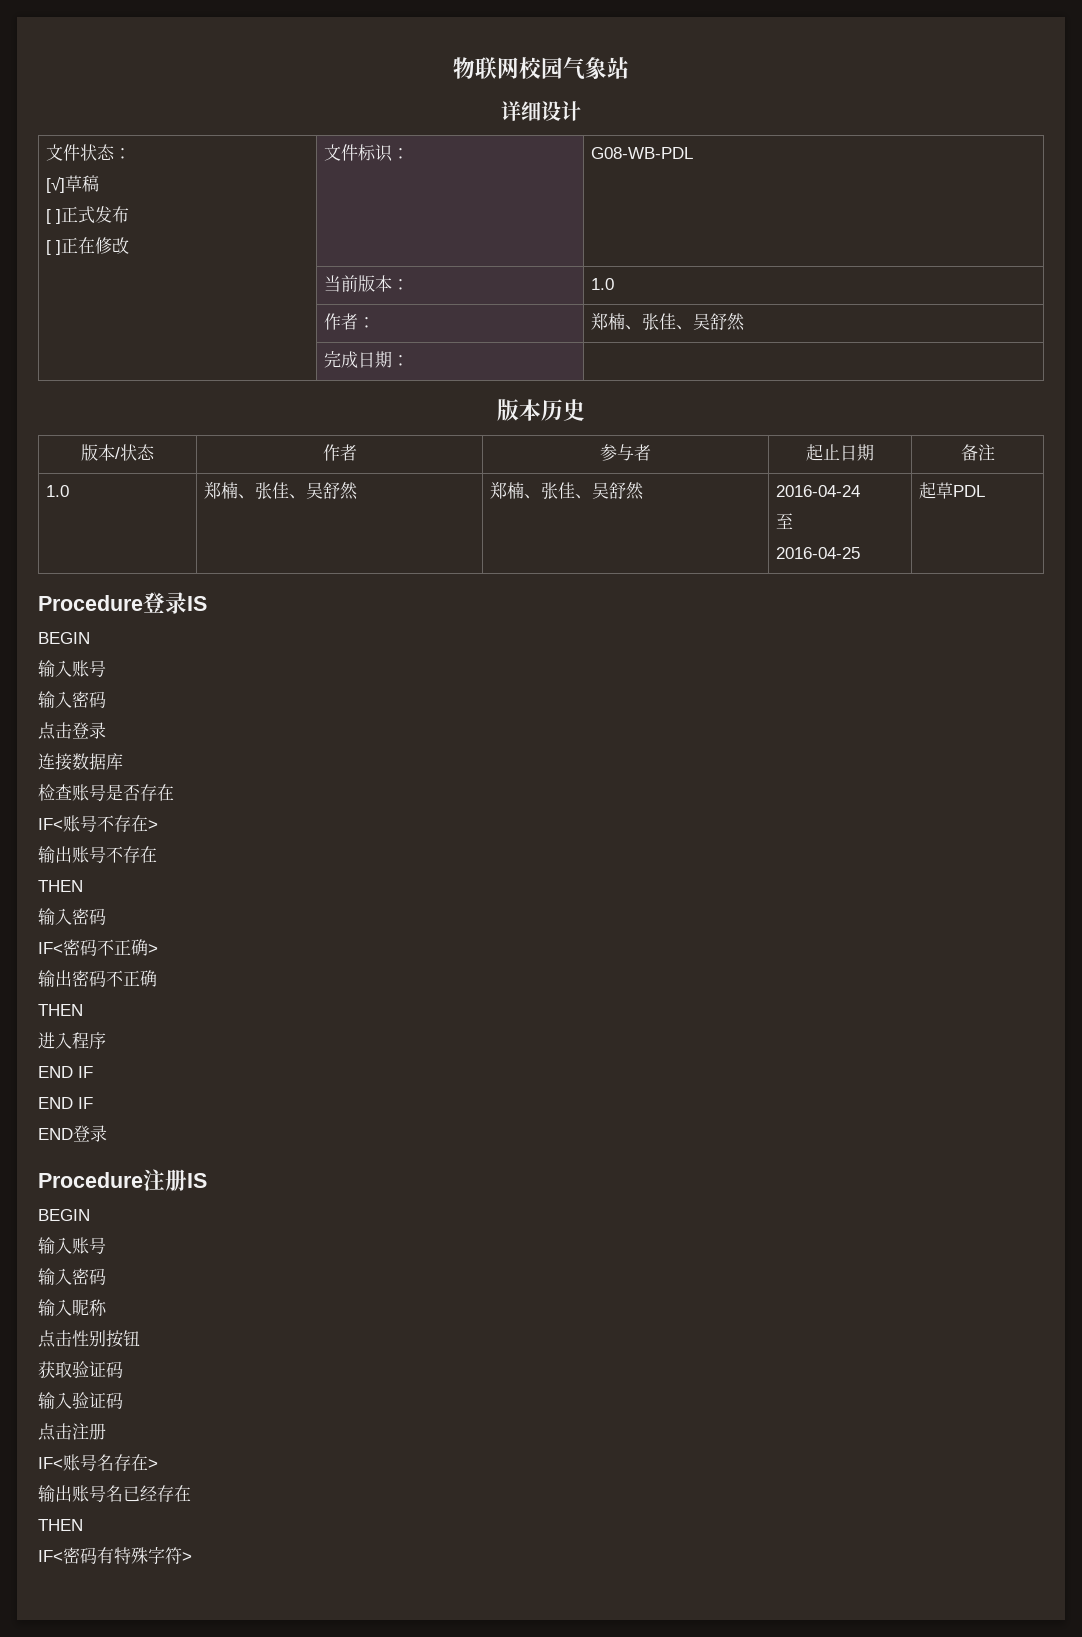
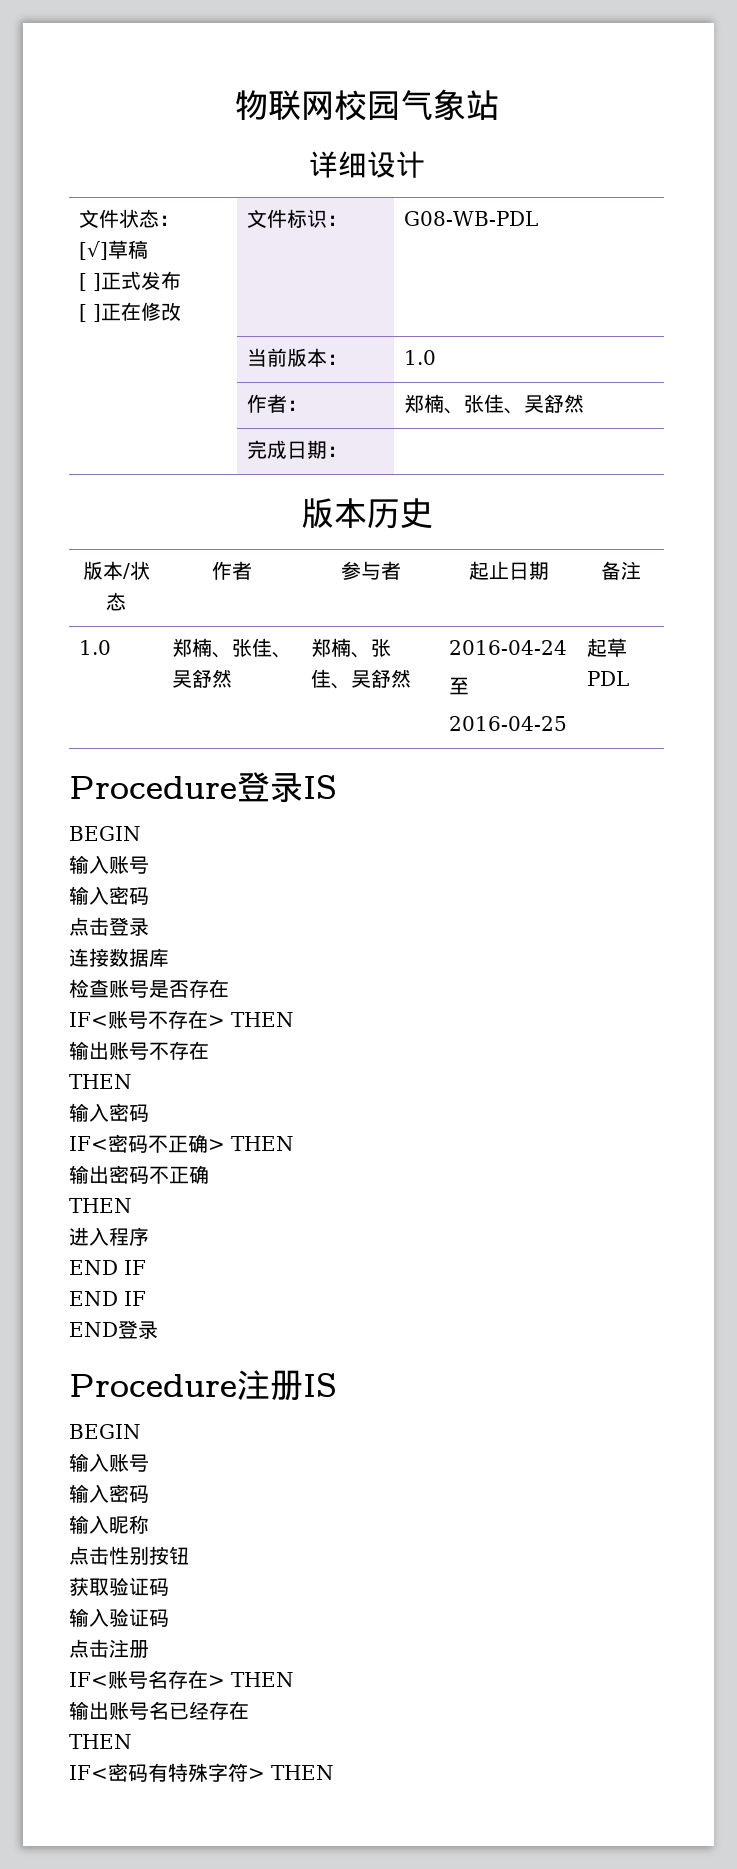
- IF<账号不存在>
+ IF<账号不存在> THEN
- IF<密码不正确>
+ IF<密码不正确> THEN
- IF<账号名存在>
+ IF<账号名存在> THEN
- IF<密码有特殊字符>
+ IF<密码有特殊字符> THEN

